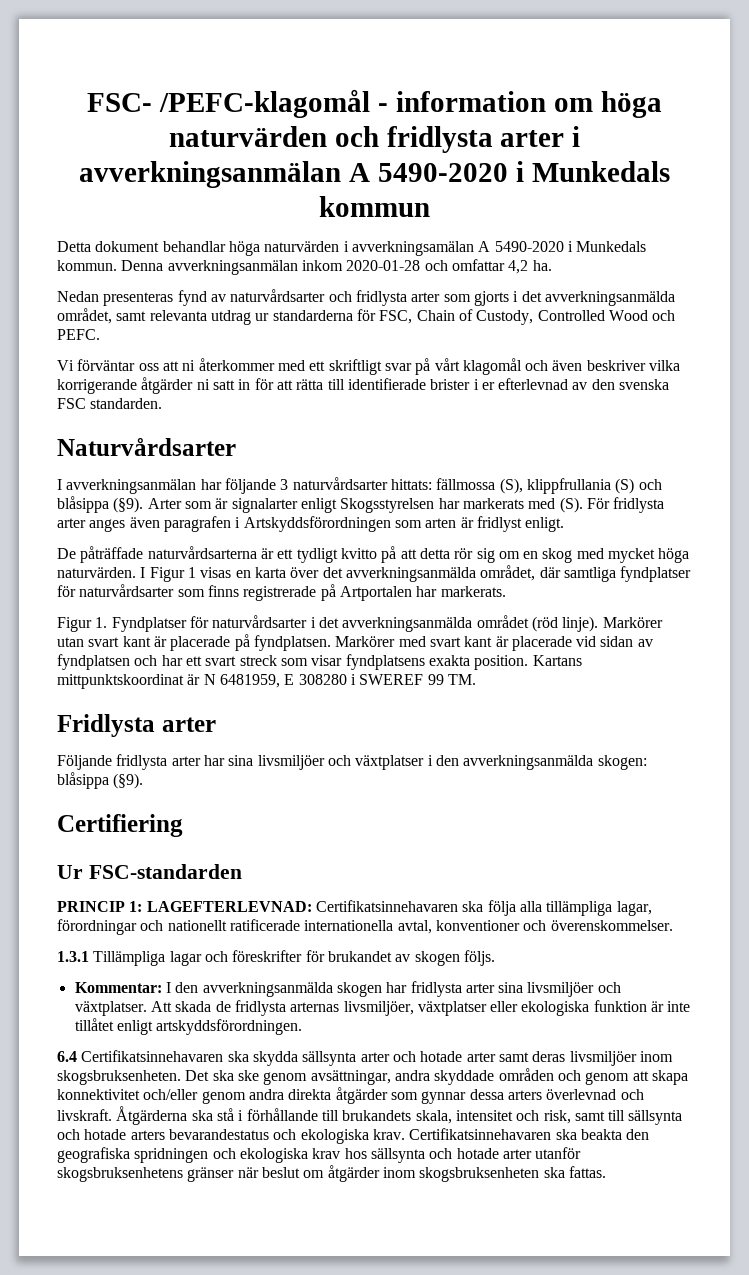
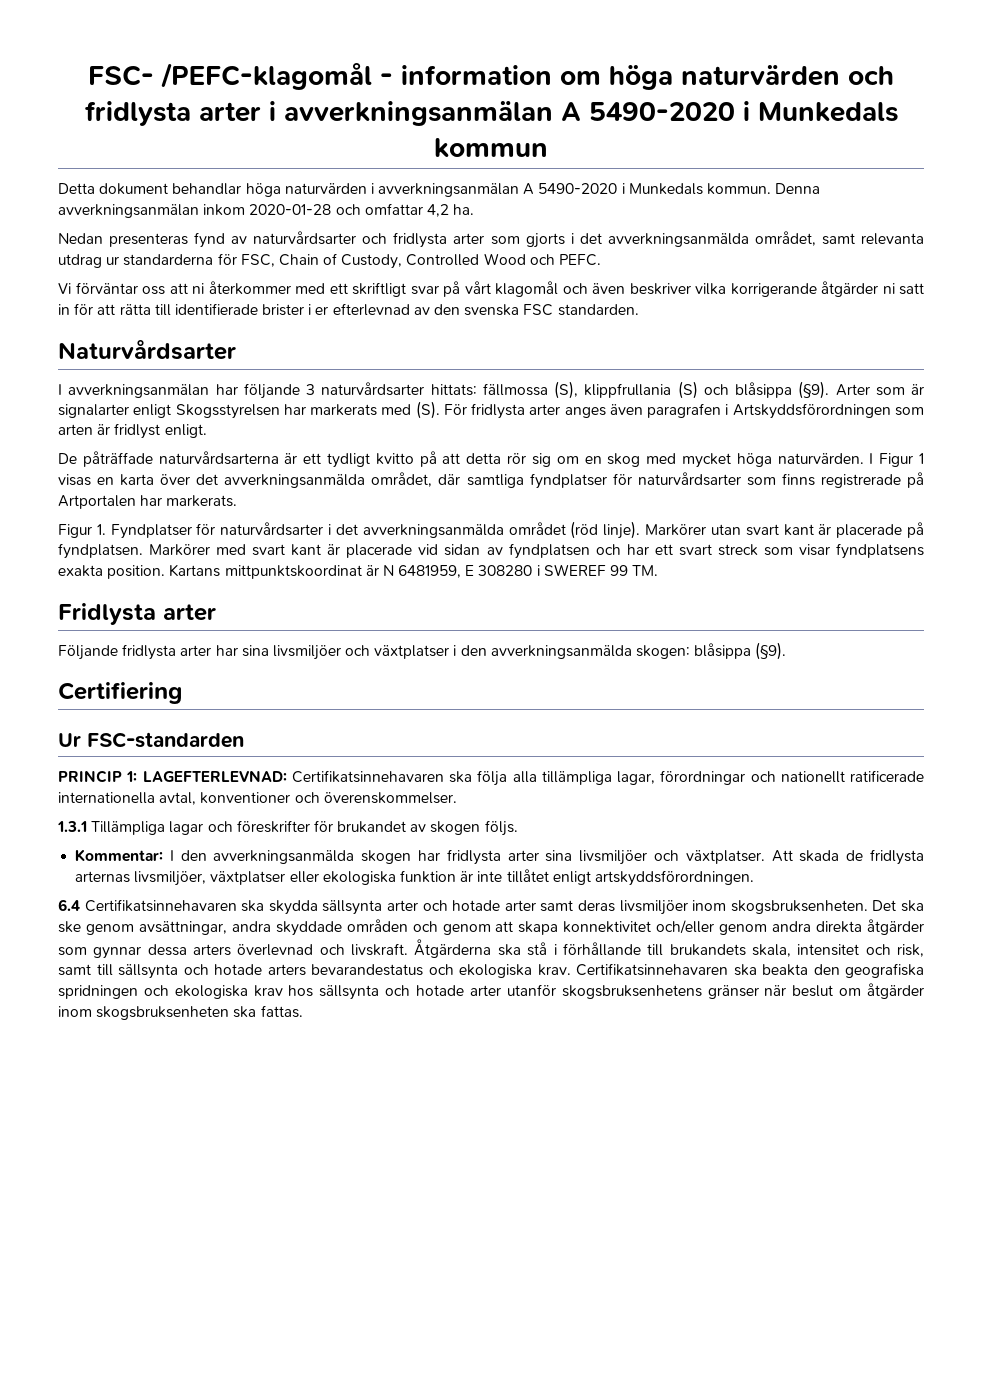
- Detta dokument behandlar höga naturvärden i avverkningsamälan A 5490-2020 i Munkedals kommun.
+ Detta dokument behandlar höga naturvärden i avverkningsanmälan A 5490-2020 i Munkedals kommun.

